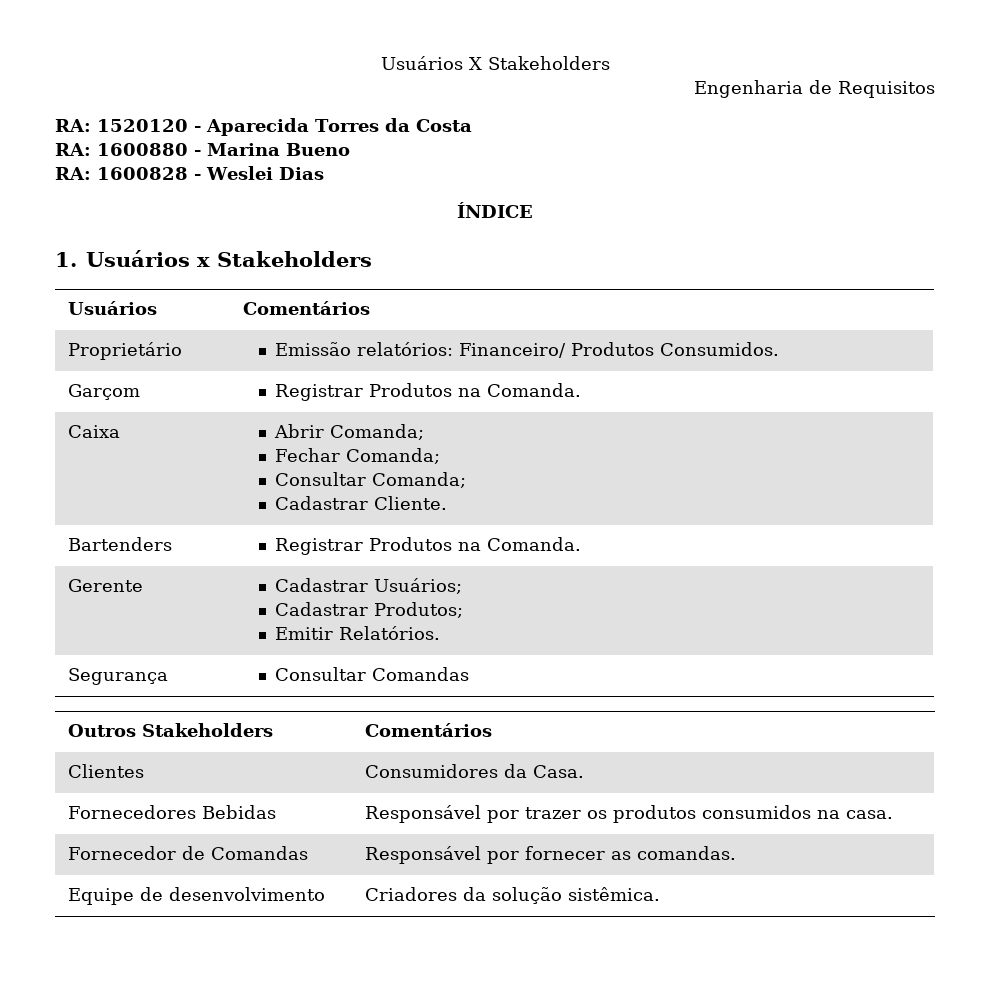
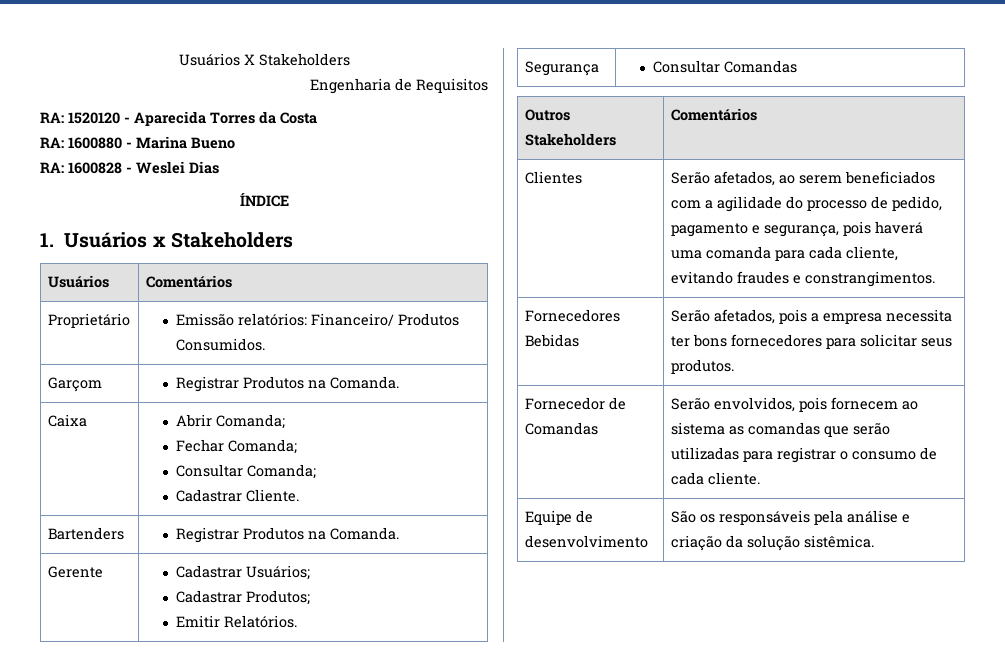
- Clientes | Consumidores da Casa.
- Fornecedores Bebidas | Responsável por trazer os produtos consumidos na casa.
- Fornecedor de Comandas | Responsável por fornecer as comandas.
- Equipe de desenvolvimento | Criadores da solução sistêmica.
+ Clientes | Serão afetados, ao serem beneficiados com a agilidade do processo de pedido, pagamento e segurança, pois haverá uma comanda para cada cliente, evitando fraudes e constrangimentos.
+ Fornecedores Bebidas | Serão afetados, pois a empresa necessita ter bons fornecedores para solicitar seus produtos.
+ Fornecedor de Comandas | Serão envolvidos, pois fornecem ao sistema as comandas que serão utilizadas para registrar o consumo de cada cliente.
+ Equipe de desenvolvimento | São os responsáveis pela análise e criação da solução sistêmica.

